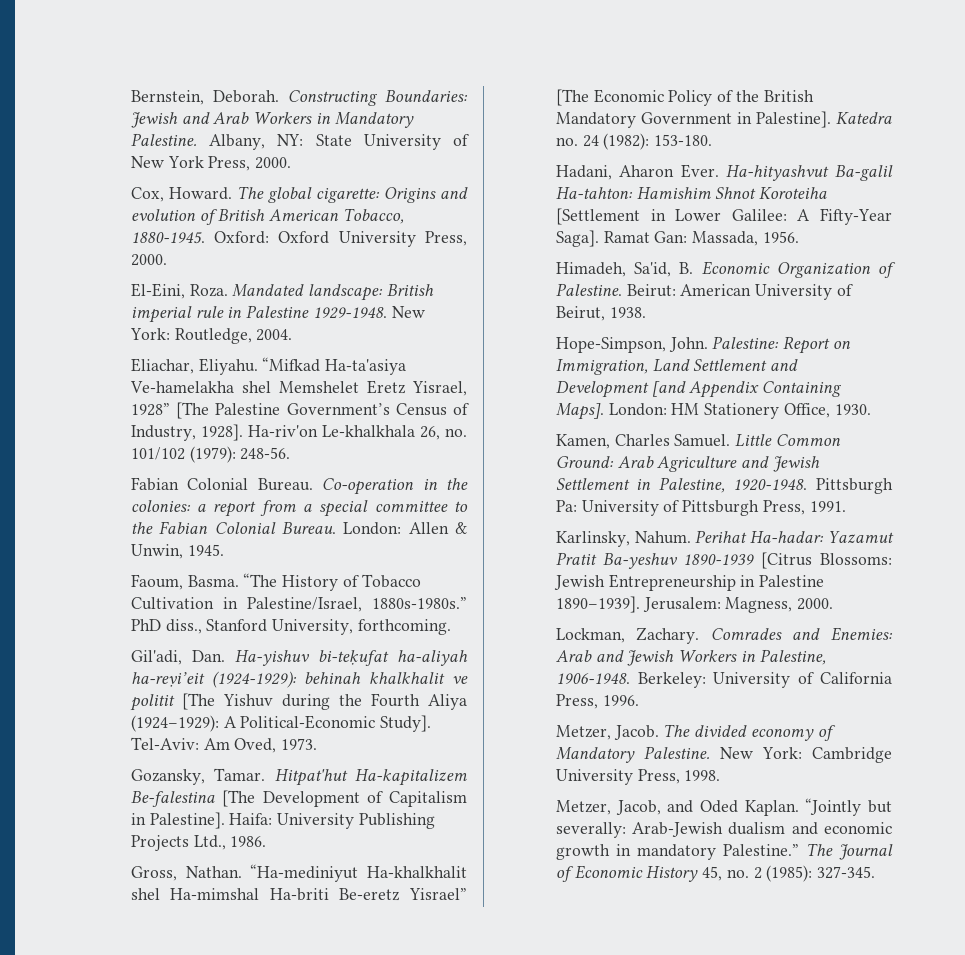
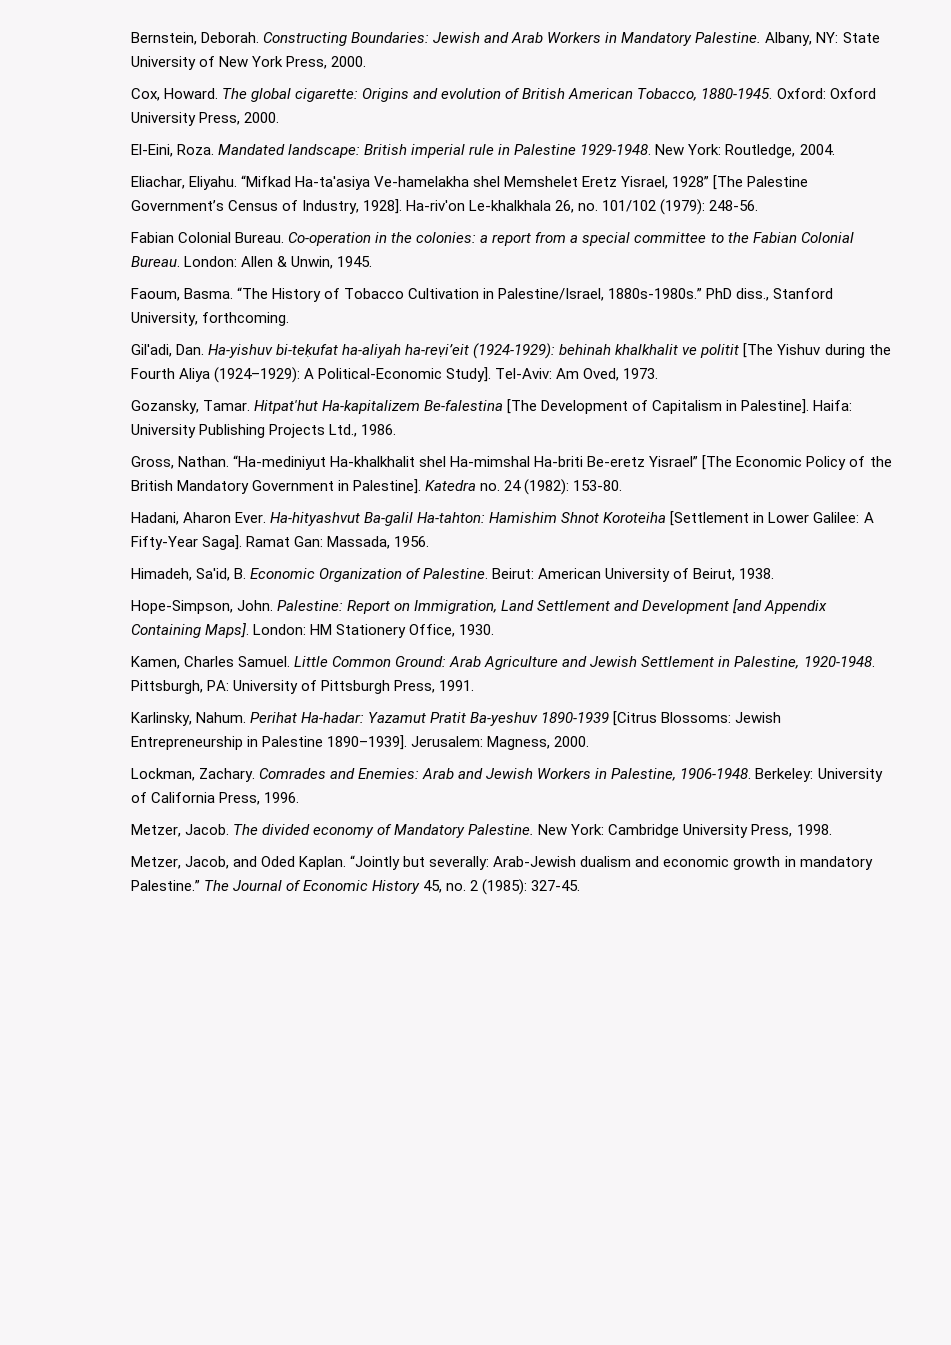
- Katedra no. 24 (1982): 153-180.
+ Katedra no. 24 (1982): 153-80.
- Pittsburgh Pa: University of Pittsburgh Press, 1991.
+ Pittsburgh, PA: University of Pittsburgh Press, 1991.
- The Journal of Economic History 45, no. 2 (1985): 327-345.
+ The Journal of Economic History 45, no. 2 (1985): 327-45.

